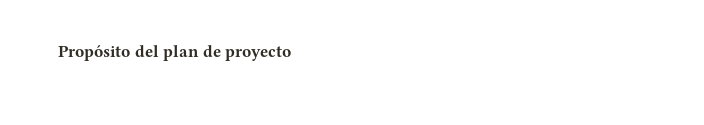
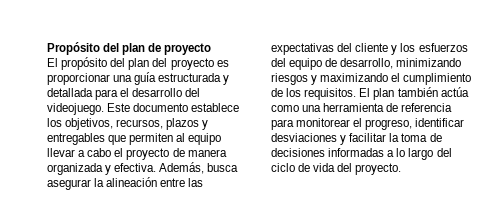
+ El propósito del plan del proyecto es proporcionar una guía estructurada y detallada para el desarrollo del videojuego. Este documento establece los objetivos, recursos, plazos y entregables que permiten al equipo llevar a cabo el proyecto de manera organizada y efectiva. Además, busca asegurar la alineación entre las expectativas del cliente y los esfuerzos del equipo de desarrollo, minimizando riesgos y maximizando el cumplimiento de los requisitos. El plan también actúa como una herramienta de referencia para monitorear el progreso, identificar desviaciones y facilitar la toma de decisiones informadas a lo largo del ciclo de vida del proyecto.

